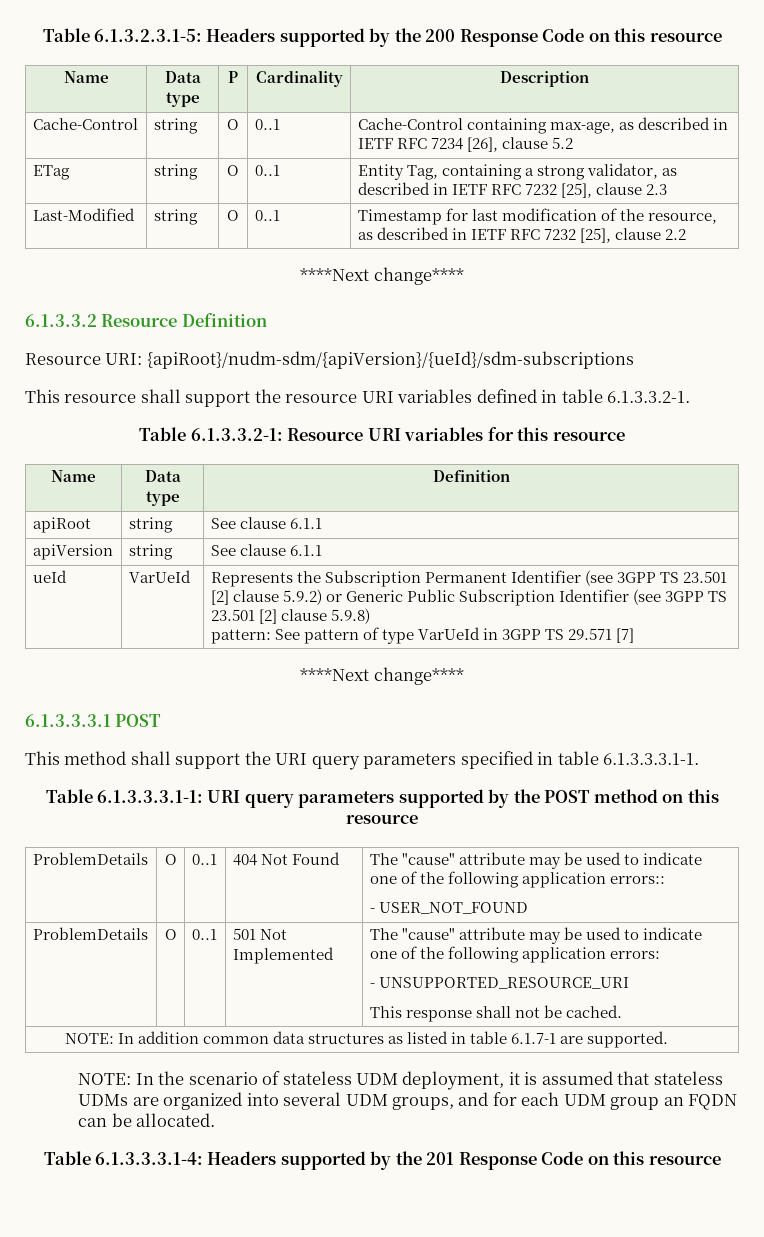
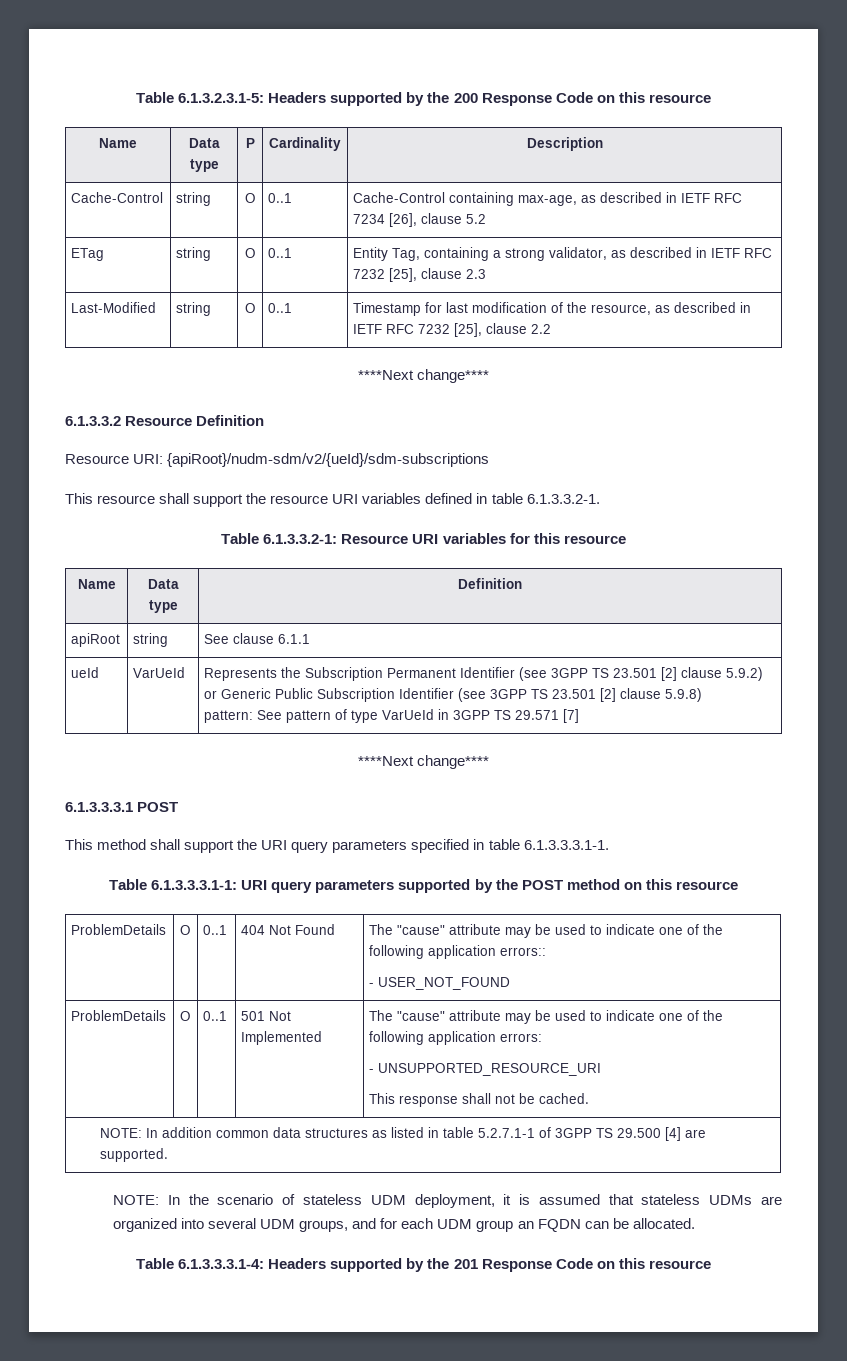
- Resource URI: {apiRoot}/nudm-sdm/{apiVersion}/{ueId}/sdm-subscriptions
+ Resource URI: {apiRoot}/nudm-sdm/v2/{ueId}/sdm-subscriptions
- apiVersion | string | See clause 6.1.1
- NOTE: In addition common data structures as listed in table 6.1.7-1 are supported.
+ NOTE: In addition common data structures as listed in table 5.2.7.1-1 of 3GPP TS 29.500 [4] are supported.

